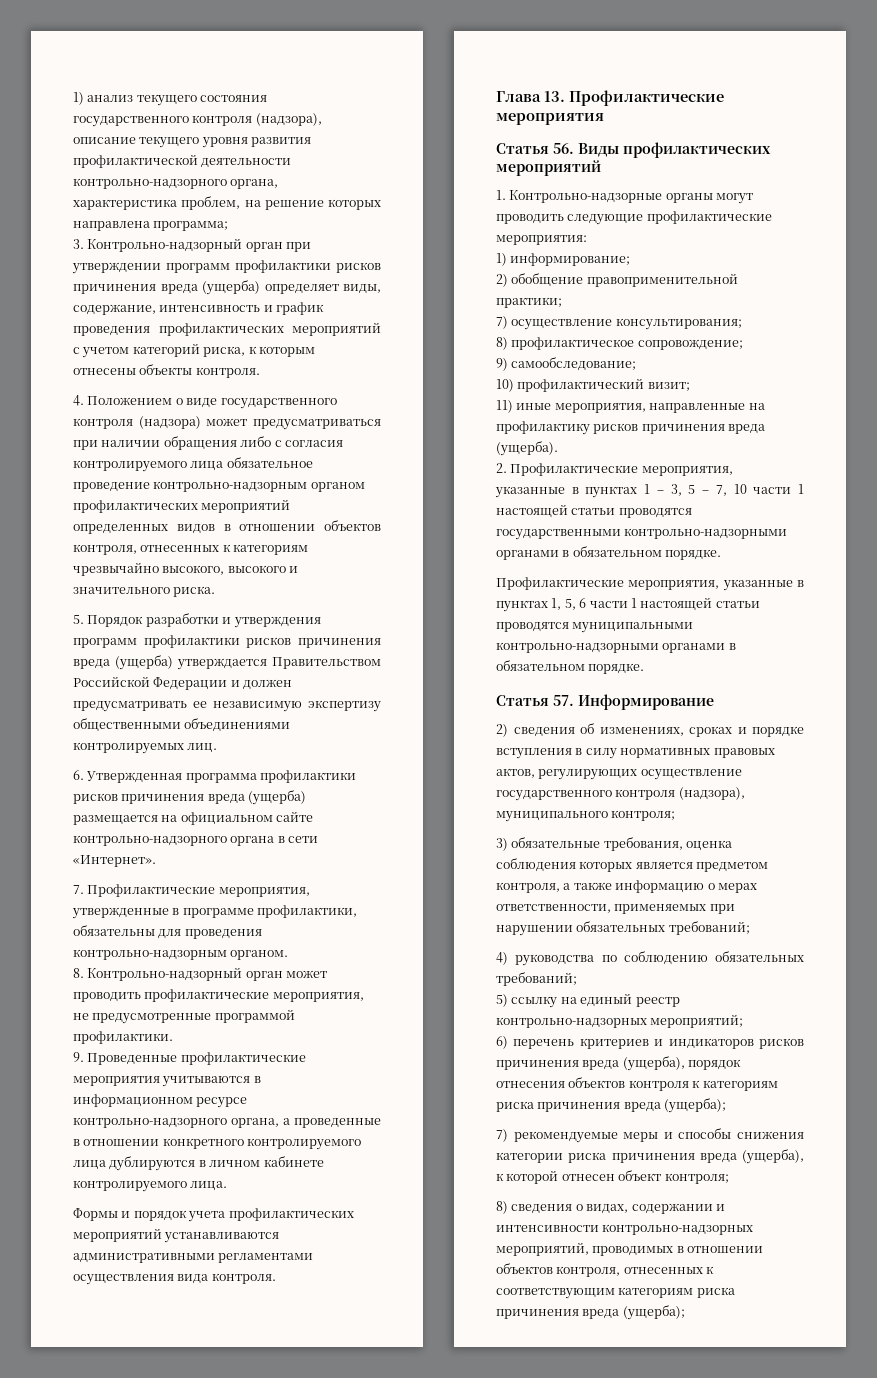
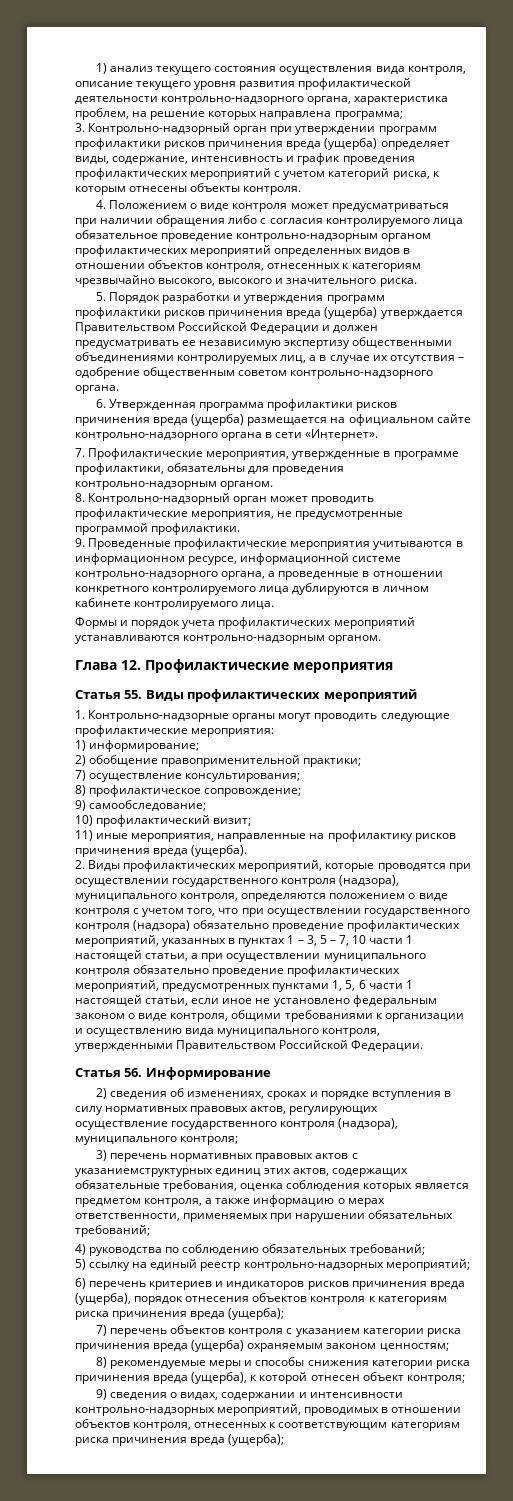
- 1) анализ текущего состояния государственного контроля (надзора), описание текущего уровня развития профилактической деятельности контрольно-надзорного органа, характеристика проблем, на решение которых направлена программа;
+ 1) анализ текущего состояния осуществления вида контроля, описание текущего уровня развития профилактической деятельности контрольно-надзорного органа, характеристика проблем, на решение которых направлена программа;
- 4. Положением о виде государственного контроля (надзора) может предусматриваться при наличии обращения либо с согласия контролируемого лица обязательное проведение контрольно-надзорным органом профилактических мероприятий определенных видов в отношении объектов контроля, отнесенных к категориям чрезвычайно высокого, высокого и значительного риска.
+ 4. Положением о виде контроля может предусматриваться при наличии обращения либо с согласия контролируемого лица обязательное проведение контрольно-надзорным органом профилактических мероприятий определенных видов в отношении объектов контроля, отнесенных к категориям чрезвычайно высокого, высокого и значительного риска.
- 5. Порядок разработки и утверждения программ профилактики рисков причинения вреда (ущерба) утверждается Правительством Российской Федерации и должен предусматривать ее независимую экспертизу общественными объединениями контролируемых лиц.
+ 5. Порядок разработки и утверждения программ профилактики рисков причинения вреда (ущерба) утверждается Правительством Российской Федерации и должен предусматривать ее независимую экспертизу общественными объединениями контролируемых лиц, а в случае их отсутствия – одобрение общественным советом контрольно-надзорного органа.
- 9. Проведенные профилактические мероприятия учитываются в информационном ресурсе контрольно-надзорного органа, а проведенные в отношении конкретного контролируемого лица дублируются в личном кабинете контролируемого лица.
+ 9. Проведенные профилактические мероприятия учитываются в информационном ресурсе, информационной системе контрольно-надзорного органа, а проведенные в отношении конкретного контролируемого лица дублируются в личном кабинете контролируемого лица.
- Формы и порядок учета профилактических мероприятий устанавливаются административными регламентами осуществления вида контроля.
+ Формы и порядок учета профилактических мероприятий устанавливаются контрольно-надзорным органом.
- Глава 13. Профилактические мероприятия
+ Глава 12. Профилактические мероприятия
- Статья 56. Виды профилактических мероприятий
+ Статья 55. Виды профилактических мероприятий
- 2. Профилактические мероприятия, указанные в пунктах 1 – 3, 5 – 7, 10 части 1 настоящей статьи проводятся государственными контрольно-надзорными органами в обязательном порядке.
- Профилактические мероприятия, указанные в пунктах 1, 5, 6 части 1 настоящей статьи проводятся муниципальными контрольно-надзорными органами в обязательном порядке.
- Статья 57. Информирование
+ 2. Виды профилактических мероприятий, которые проводятся при осуществлении государственного контроля (надзора), муниципального контроля, определяются положением о виде контроля с учетом того, что при осуществлении государственного контроля (надзора) обязательно проведение профилактических мероприятий, указанных в пунктах 1 – 3, 5 – 7, 10 части 1 настоящей статьи, а при осуществлении муниципального контроля обязательно проведение профилактических мероприятий, предусмотренных пунктами 1, 5, 6 части 1 настоящей статьи, если иное не установлено федеральным законом о виде контроля, общими требованиями к организации и осуществлению вида муниципального контроля, утвержденными Правительством Российской Федерации.
+ Статья 56. Информирование
- 3) обязательные требования, оценка соблюдения которых является предметом контроля, а также информацию о мерах ответственности, применяемых при нарушении обязательных требований;
+ 3) перечень нормативных правовых актов с указаниемструктурных единиц этих актов, содержащих обязательные требования, оценка соблюдения которых является предметом контроля, а также информацию о мерах ответственности, применяемых при нарушении обязательных требований;
- 7) рекомендуемые меры и способы снижения категории риска причинения вреда (ущерба), к которой отнесен объект контроля;
+ 7) перечень объектов контроля с указанием категории риска причинения вреда (ущерба) охраняемым законом ценностям;
+ 8) рекомендуемые меры и способы снижения категории риска причинения вреда (ущерба), к которой отнесен объект контроля;
- 8) сведения о видах, содержании и интенсивности контрольно-надзорных мероприятий, проводимых в отношении объектов контроля, отнесенных к соответствующим категориям риска причинения вреда (ущерба);
+ 9) сведения о видах, содержании и интенсивности контрольно-надзорных мероприятий, проводимых в отношении объектов контроля, отнесенных к соответствующим категориям риска причинения вреда (ущерба);

